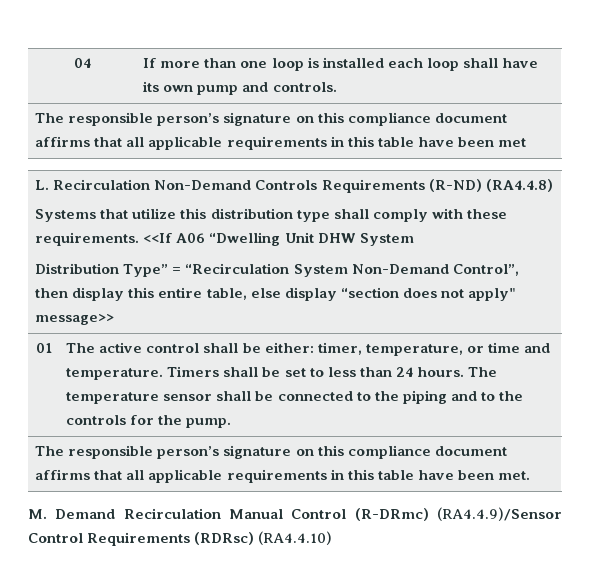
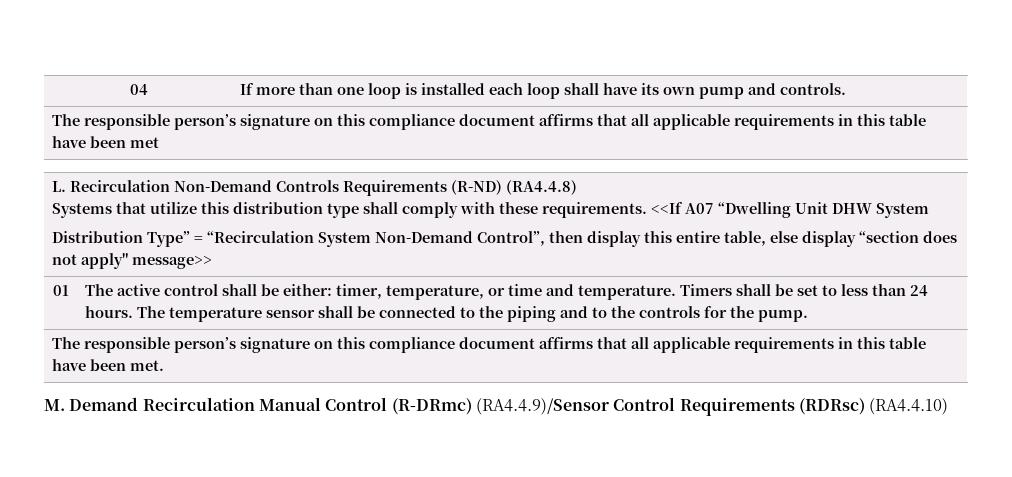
- <<If A06 “Dwelling Unit DHW System
+ <<If A07 “Dwelling Unit DHW System

